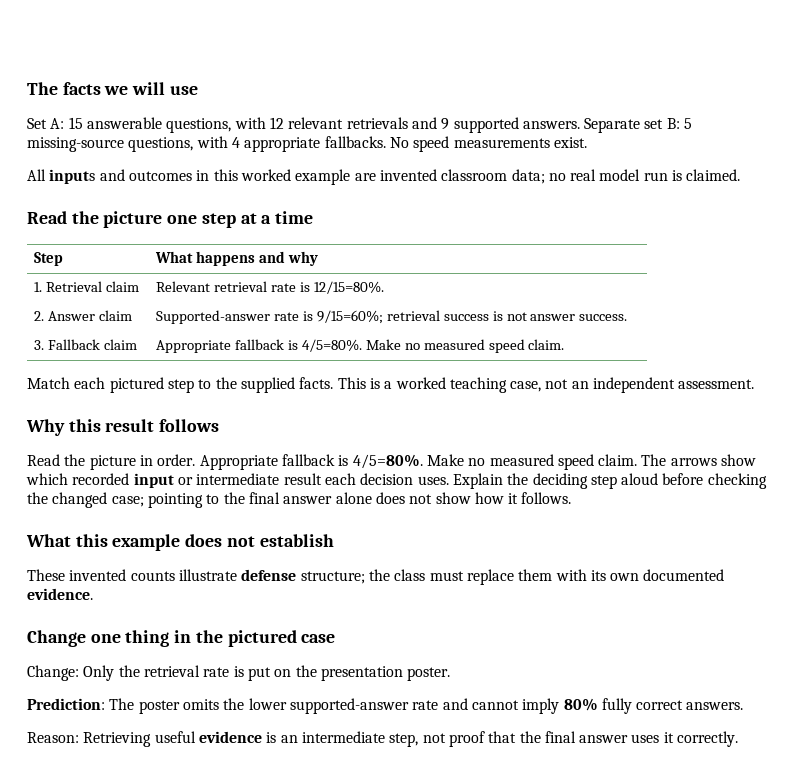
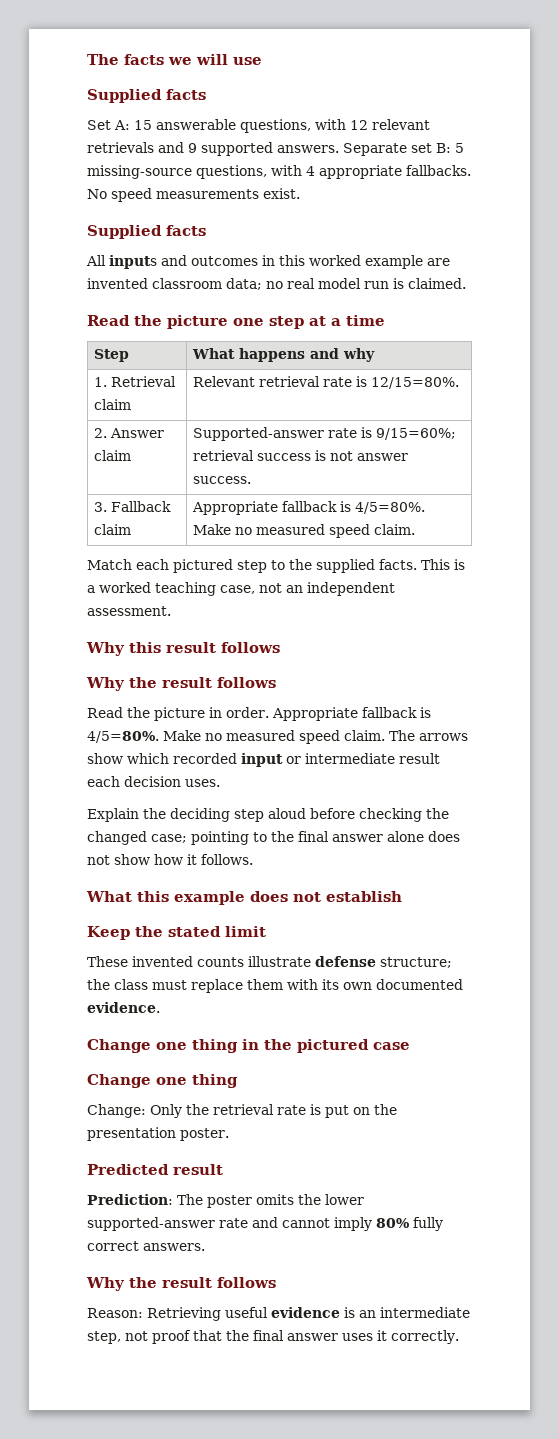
  The facts we will use
+ Supplied facts
  No speed measurements exist.
+ Supplied facts
  Why this result follows
+ Why the result follows
- The arrows show which recorded input or intermediate result each decision uses. Explain the deciding step aloud before checking the changed case; pointing to the final answer alone does not show how it follows.
+ The arrows show which recorded input or intermediate result each decision uses.
+ Explain the deciding step aloud before checking the changed case; pointing to the final answer alone does not show how it follows.
+ Keep the stated limit
  Change one thing in the pictured case
+ Change one thing
+ Predicted result
  Prediction: The poster omits the lower supported-answer rate and cannot imply 80% fully correct answers.
+ Why the result follows

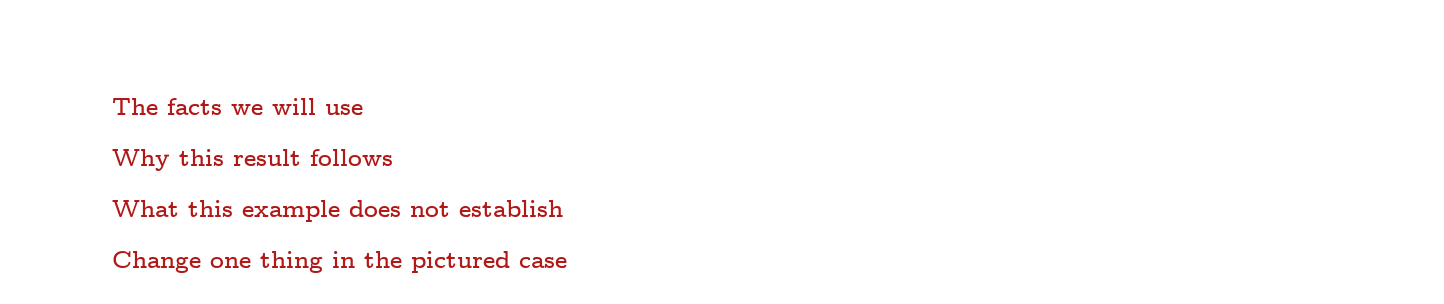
  The facts we will use
- Supplied facts
- Set A: 15 answerable questions, with 12 relevant retrievals and 9 supported answers. Separate set B: 5 missing-source questions, with 4 appropriate fallbacks. No speed measurements exist.
- Supplied facts
- All inputs and outcomes in this worked example are invented classroom data; no real model run is claimed.
- Read the picture one step at a time
- Step | What happens and why
- 1. Retrieval claim | Relevant retrieval rate is 12/15=80%.
- 2. Answer claim | Supported-answer rate is 9/15=60%; retrieval success is not answer success.
- 3. Fallback claim | Appropriate fallback is 4/5=80%. Make no measured speed claim.
- Match each pictured step to the supplied facts. This is a worked teaching case, not an independent assessment.
  Why this result follows
- Why the result follows
- Read the picture in order. Appropriate fallback is 4/5=80%. Make no measured speed claim. The arrows show which recorded input or intermediate result each decision uses.
- Explain the deciding step aloud before checking the changed case; pointing to the final answer alone does not show how it follows.
- Keep the stated limit
- These invented counts illustrate defense structure; the class must replace them with its own documented evidence.
  Change one thing in the pictured case
- Change one thing
- Change: Only the retrieval rate is put on the presentation poster.
- Predicted result
- Prediction: The poster omits the lower supported-answer rate and cannot imply 80% fully correct answers.
- Why the result follows
- Reason: Retrieving useful evidence is an intermediate step, not proof that the final answer uses it correctly.

